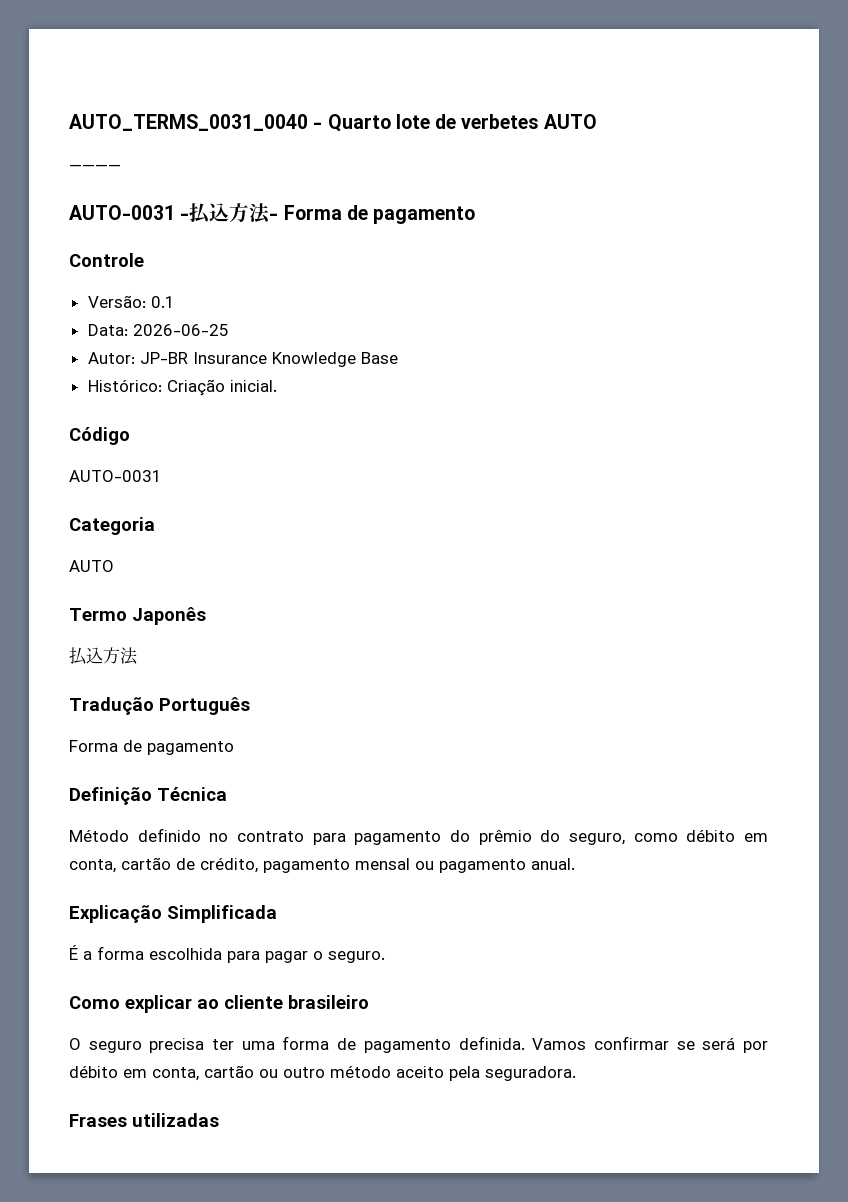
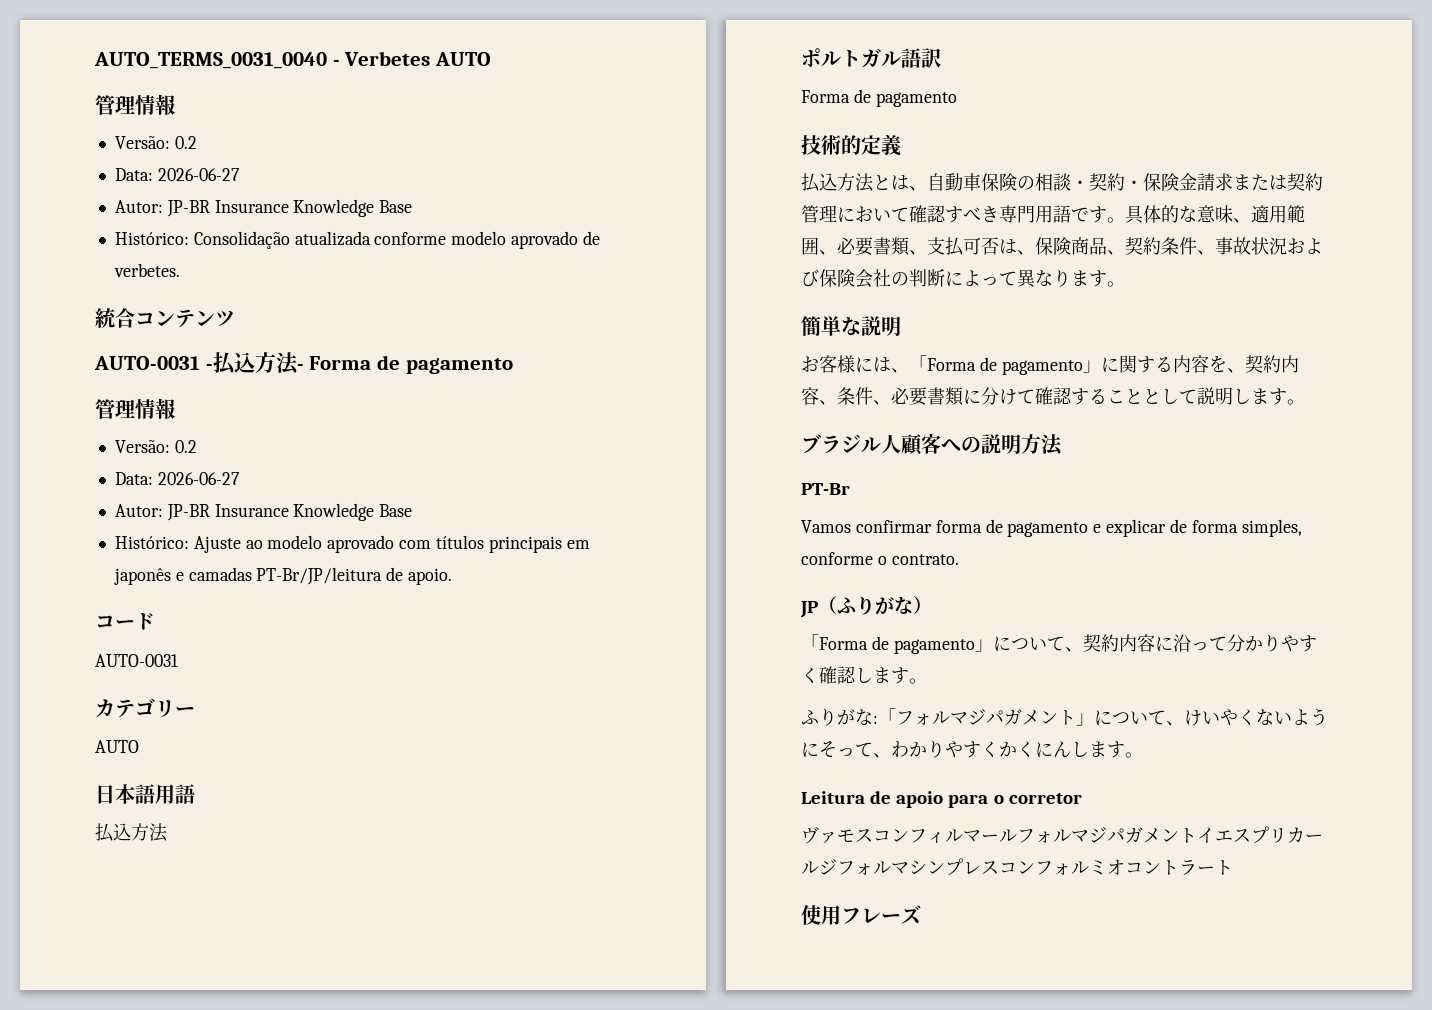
- AUTO_TERMS_0031_0040 - Quarto lote de verbetes AUTO
- ————
+ AUTO_TERMS_0031_0040 - Verbetes AUTO
+ 管理情報
+ Versão: 0.2
+ Data: 2026-06-27
+ Autor: JP-BR Insurance Knowledge Base
+ Histórico: Consolidação atualizada conforme modelo aprovado de verbetes.
+ 統合コンテンツ
  AUTO-0031 -払込方法- Forma de pagamento
- Controle
- Versão: 0.1
- Data: 2026-06-25
+ 管理情報
+ Versão: 0.2
+ Data: 2026-06-27
  Autor: JP-BR Insurance Knowledge Base
- Histórico: Criação inicial.
- Código
+ Histórico: Ajuste ao modelo aprovado com títulos principais em japonês e camadas PT-Br/JP/leitura de apoio.
+ コード
- Categoria
+ カテゴリー
  AUTO
- Termo Japonês
+ 日本語用語
- Tradução Português
+ ポルトガル語訳
  Forma de pagamento
- Definição Técnica
- Método definido no contrato para pagamento do prêmio do seguro, como débito em conta, cartão de crédito, pagamento mensal ou pagamento anual.
- Explicação Simplificada
- É a forma escolhida para pagar o seguro.
- Como explicar ao cliente brasileiro
- O seguro precisa ter uma forma de pagamento definida. Vamos confirmar se será por débito em conta, cartão ou outro método aceito pela seguradora.
- Frases utilizadas
+ 技術的定義
+ 払込方法とは、自動車保険の相談・契約・保険金請求または契約管理において確認すべき専門用語です。具体的な意味、適用範囲、必要書類、支払可否は、保険商品、契約条件、事故状況および保険会社の判断によって異なります。
+ 簡単な説明
+ お客様には、「Forma de pagamento」に関する内容を、契約内容、条件、必要書類に分けて確認することとして説明します。
+ ブラジル人顧客への説明方法
+ PT-Br
+ Vamos confirmar forma de pagamento e explicar de forma simples, conforme o contrato.
+ JP（ふりがな）
+ 「Forma de pagamento」について、契約内容に沿って分かりやすく確認します。
+ ふりがな:「フォルマジパガメント」について、けいやくないようにそって、わかりやすくかくにんします。
+ Leitura de apoio para o corretor
+ ヴァモスコンフィルマールフォルマジパガメントイエスプリカールジフォルマシンプレスコンフォルミオコントラート
+ 使用フレーズ

